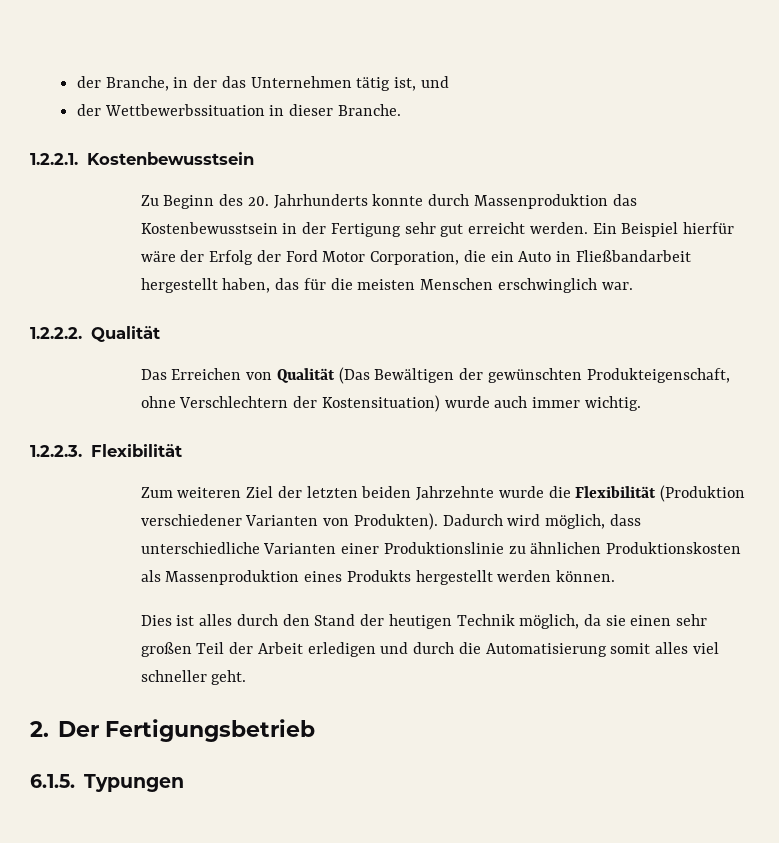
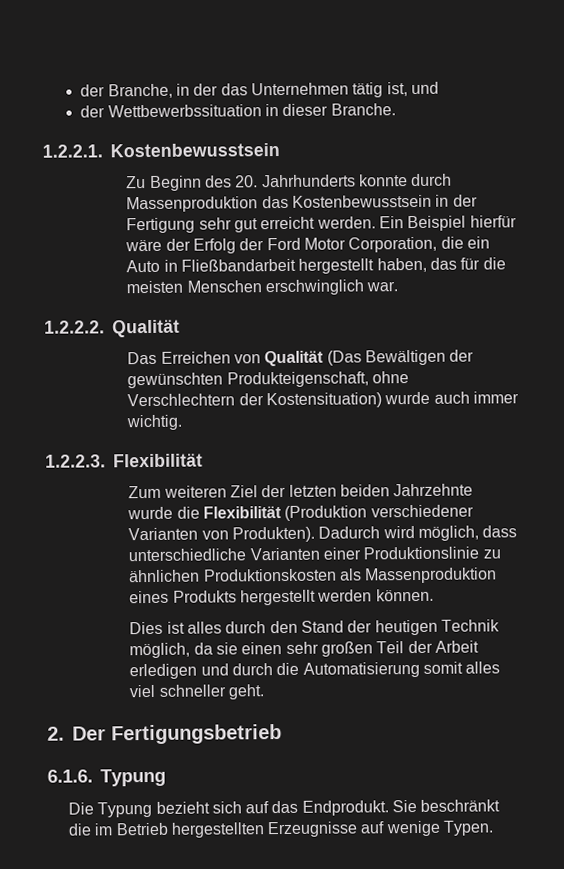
- 6.1.5. Typungen
+ 6.1.6. Typung
+ Die Typung bezieht sich auf das Endprodukt. Sie beschränkt die im Betrieb hergestellten Erzeugnisse auf wenige Typen.

